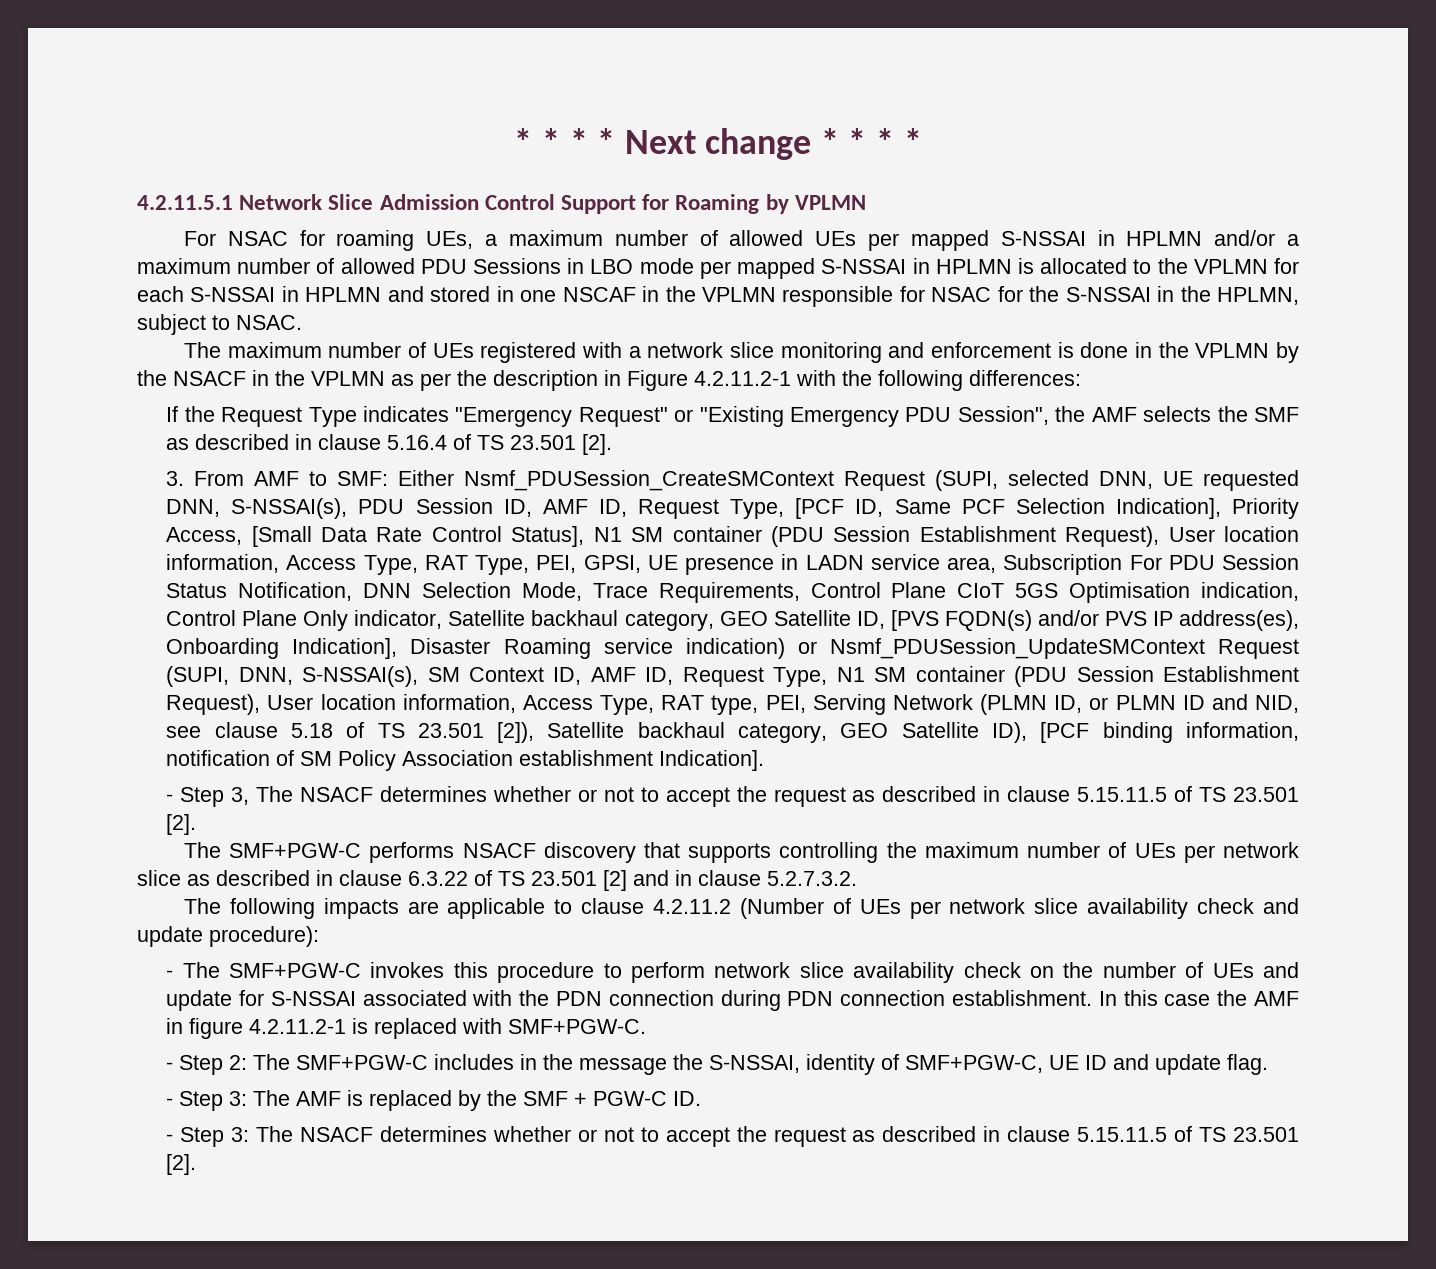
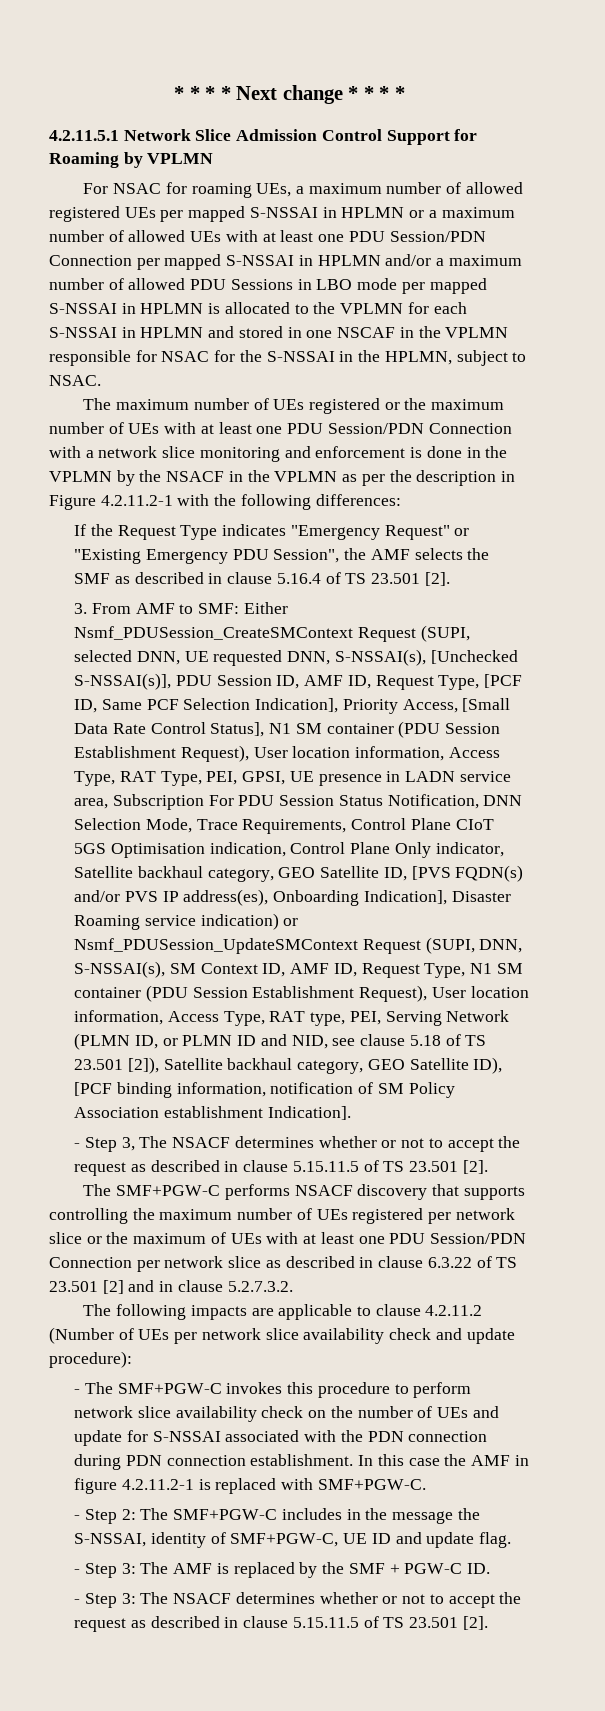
- For NSAC for roaming UEs, a maximum number of allowed UEs per mapped S-NSSAI in HPLMN and/or a maximum number of allowed PDU Sessions in LBO mode per mapped S-NSSAI in HPLMN is allocated to the VPLMN for each S-NSSAI in HPLMN and stored in one NSCAF in the VPLMN responsible for NSAC for the S-NSSAI in the HPLMN, subject to NSAC.
+ For NSAC for roaming UEs, a maximum number of allowed registered UEs per mapped S-NSSAI in HPLMN or a maximum number of allowed UEs with at least one PDU Session/PDN Connection per mapped S-NSSAI in HPLMN and/or a maximum number of allowed PDU Sessions in LBO mode per mapped S-NSSAI in HPLMN is allocated to the VPLMN for each S-NSSAI in HPLMN and stored in one NSCAF in the VPLMN responsible for NSAC for the S-NSSAI in the HPLMN, subject to NSAC.
- The maximum number of UEs registered with a network slice monitoring and enforcement is done in the VPLMN by the NSACF in the VPLMN as per the description in Figure 4.2.11.2-1 with the following differences:
+ The maximum number of UEs registered or the maximum number of UEs with at least one PDU Session/PDN Connection with a network slice monitoring and enforcement is done in the VPLMN by the NSACF in the VPLMN as per the description in Figure 4.2.11.2-1 with the following differences:
- Either Nsmf_PDUSession_CreateSMContext Request (SUPI, selected DNN, UE requested DNN, S-NSSAI(s), PDU Session ID, AMF ID, Request Type, [PCF ID, Same PCF Selection Indication], Priority Access, [Small Data Rate Control Status], N1 SM container (PDU Session Establishment Request), User location information, Access Type, RAT Type, PEI, GPSI, UE presence in LADN service area, Subscription For PDU Session Status Notification, DNN Selection Mode, Trace Requirements, Control Plane CIoT 5GS Optimisation indication, Control Plane Only indicator, Satellite backhaul category, GEO Satellite ID, [PVS FQDN(s) and/or PVS IP address(es), Onboarding Indication], Disaster Roaming service indication) or Nsmf_PDUSession_UpdateSMContext Request (SUPI, DNN, S-NSSAI(s), SM Context ID, AMF ID, Request Type, N1 SM container (PDU Session Establishment Request), User location information, Access Type, RAT type, PEI, Serving Network (PLMN ID, or PLMN ID and NID, see clause 5.18 of TS 23.501 [2]), Satellite backhaul category, GEO Satellite ID), [PCF binding information, notification of SM Policy Association establishment Indication].
+ Either Nsmf_PDUSession_CreateSMContext Request (SUPI, selected DNN, UE requested DNN, S-NSSAI(s), [Unchecked S-NSSAI(s)], PDU Session ID, AMF ID, Request Type, [PCF ID, Same PCF Selection Indication], Priority Access, [Small Data Rate Control Status], N1 SM container (PDU Session Establishment Request), User location information, Access Type, RAT Type, PEI, GPSI, UE presence in LADN service area, Subscription For PDU Session Status Notification, DNN Selection Mode, Trace Requirements, Control Plane CIoT 5GS Optimisation indication, Control Plane Only indicator, Satellite backhaul category, GEO Satellite ID, [PVS FQDN(s) and/or PVS IP address(es), Onboarding Indication], Disaster Roaming service indication) or Nsmf_PDUSession_UpdateSMContext Request (SUPI, DNN, S-NSSAI(s), SM Context ID, AMF ID, Request Type, N1 SM container (PDU Session Establishment Request), User location information, Access Type, RAT type, PEI, Serving Network (PLMN ID, or PLMN ID and NID, see clause 5.18 of TS 23.501 [2]), Satellite backhaul category, GEO Satellite ID), [PCF binding information, notification of SM Policy Association establishment Indication].
- The SMF+PGW-C performs NSACF discovery that supports controlling the maximum number of UEs per network slice as described in clause 6.3.22 of TS 23.501 [2] and in clause 5.2.7.3.2.
+ The SMF+PGW-C performs NSACF discovery that supports controlling the maximum number of UEs registered per network slice or the maximum of UEs with at least one PDU Session/PDN Connection per network slice as described in clause 6.3.22 of TS 23.501 [2] and in clause 5.2.7.3.2.

